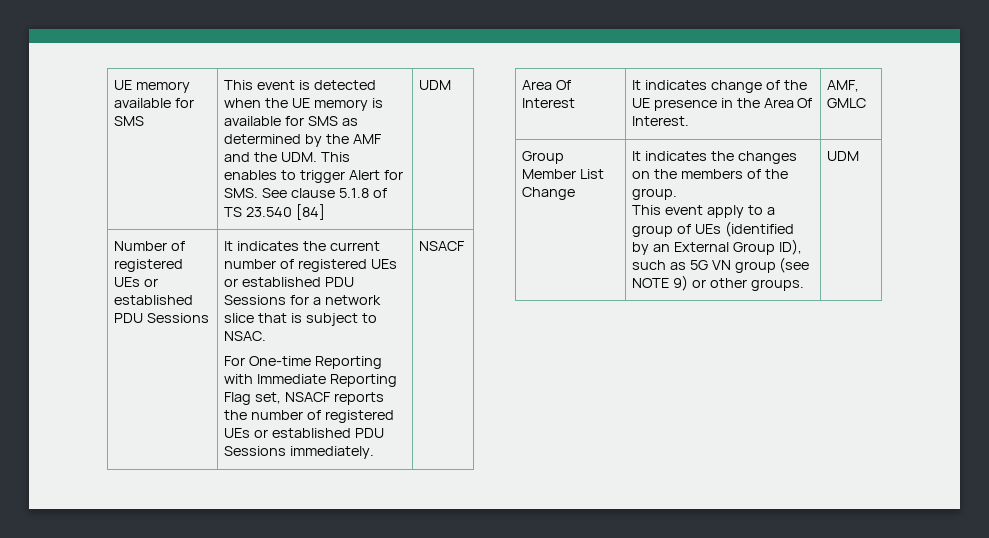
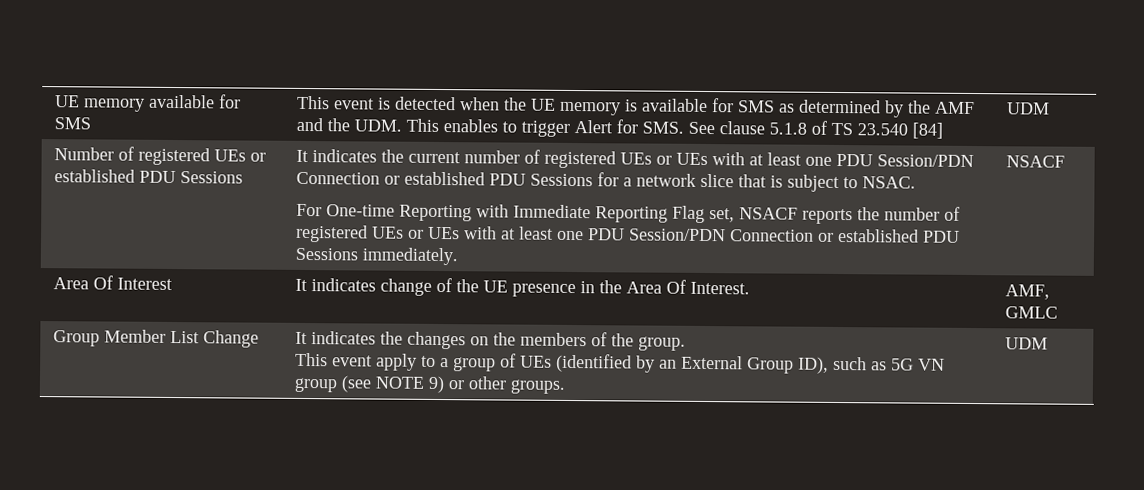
- It indicates the current number of registered UEs or established PDU Sessions for a network slice that is subject to NSAC.
+ It indicates the current number of registered UEs or UEs with at least one PDU Session/PDN Connection or established PDU Sessions for a network slice that is subject to NSAC.
- For One-time Reporting with Immediate Reporting Flag set, NSACF reports the number of registered UEs or established PDU Sessions immediately.
+ For One-time Reporting with Immediate Reporting Flag set, NSACF reports the number of registered UEs or UEs with at least one PDU Session/PDN Connection or established PDU Sessions immediately.

